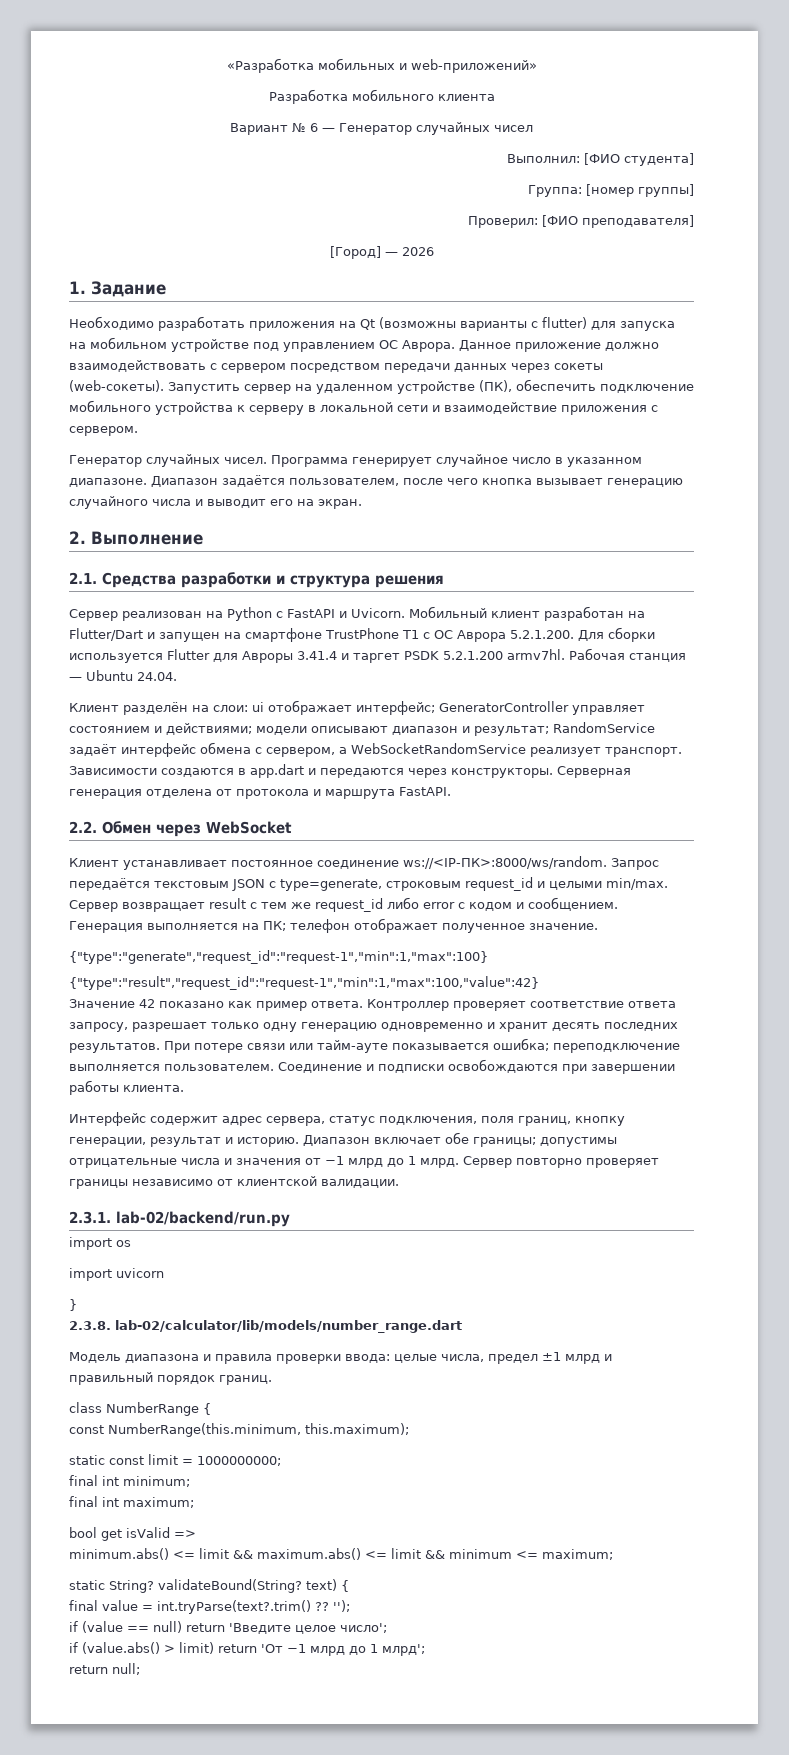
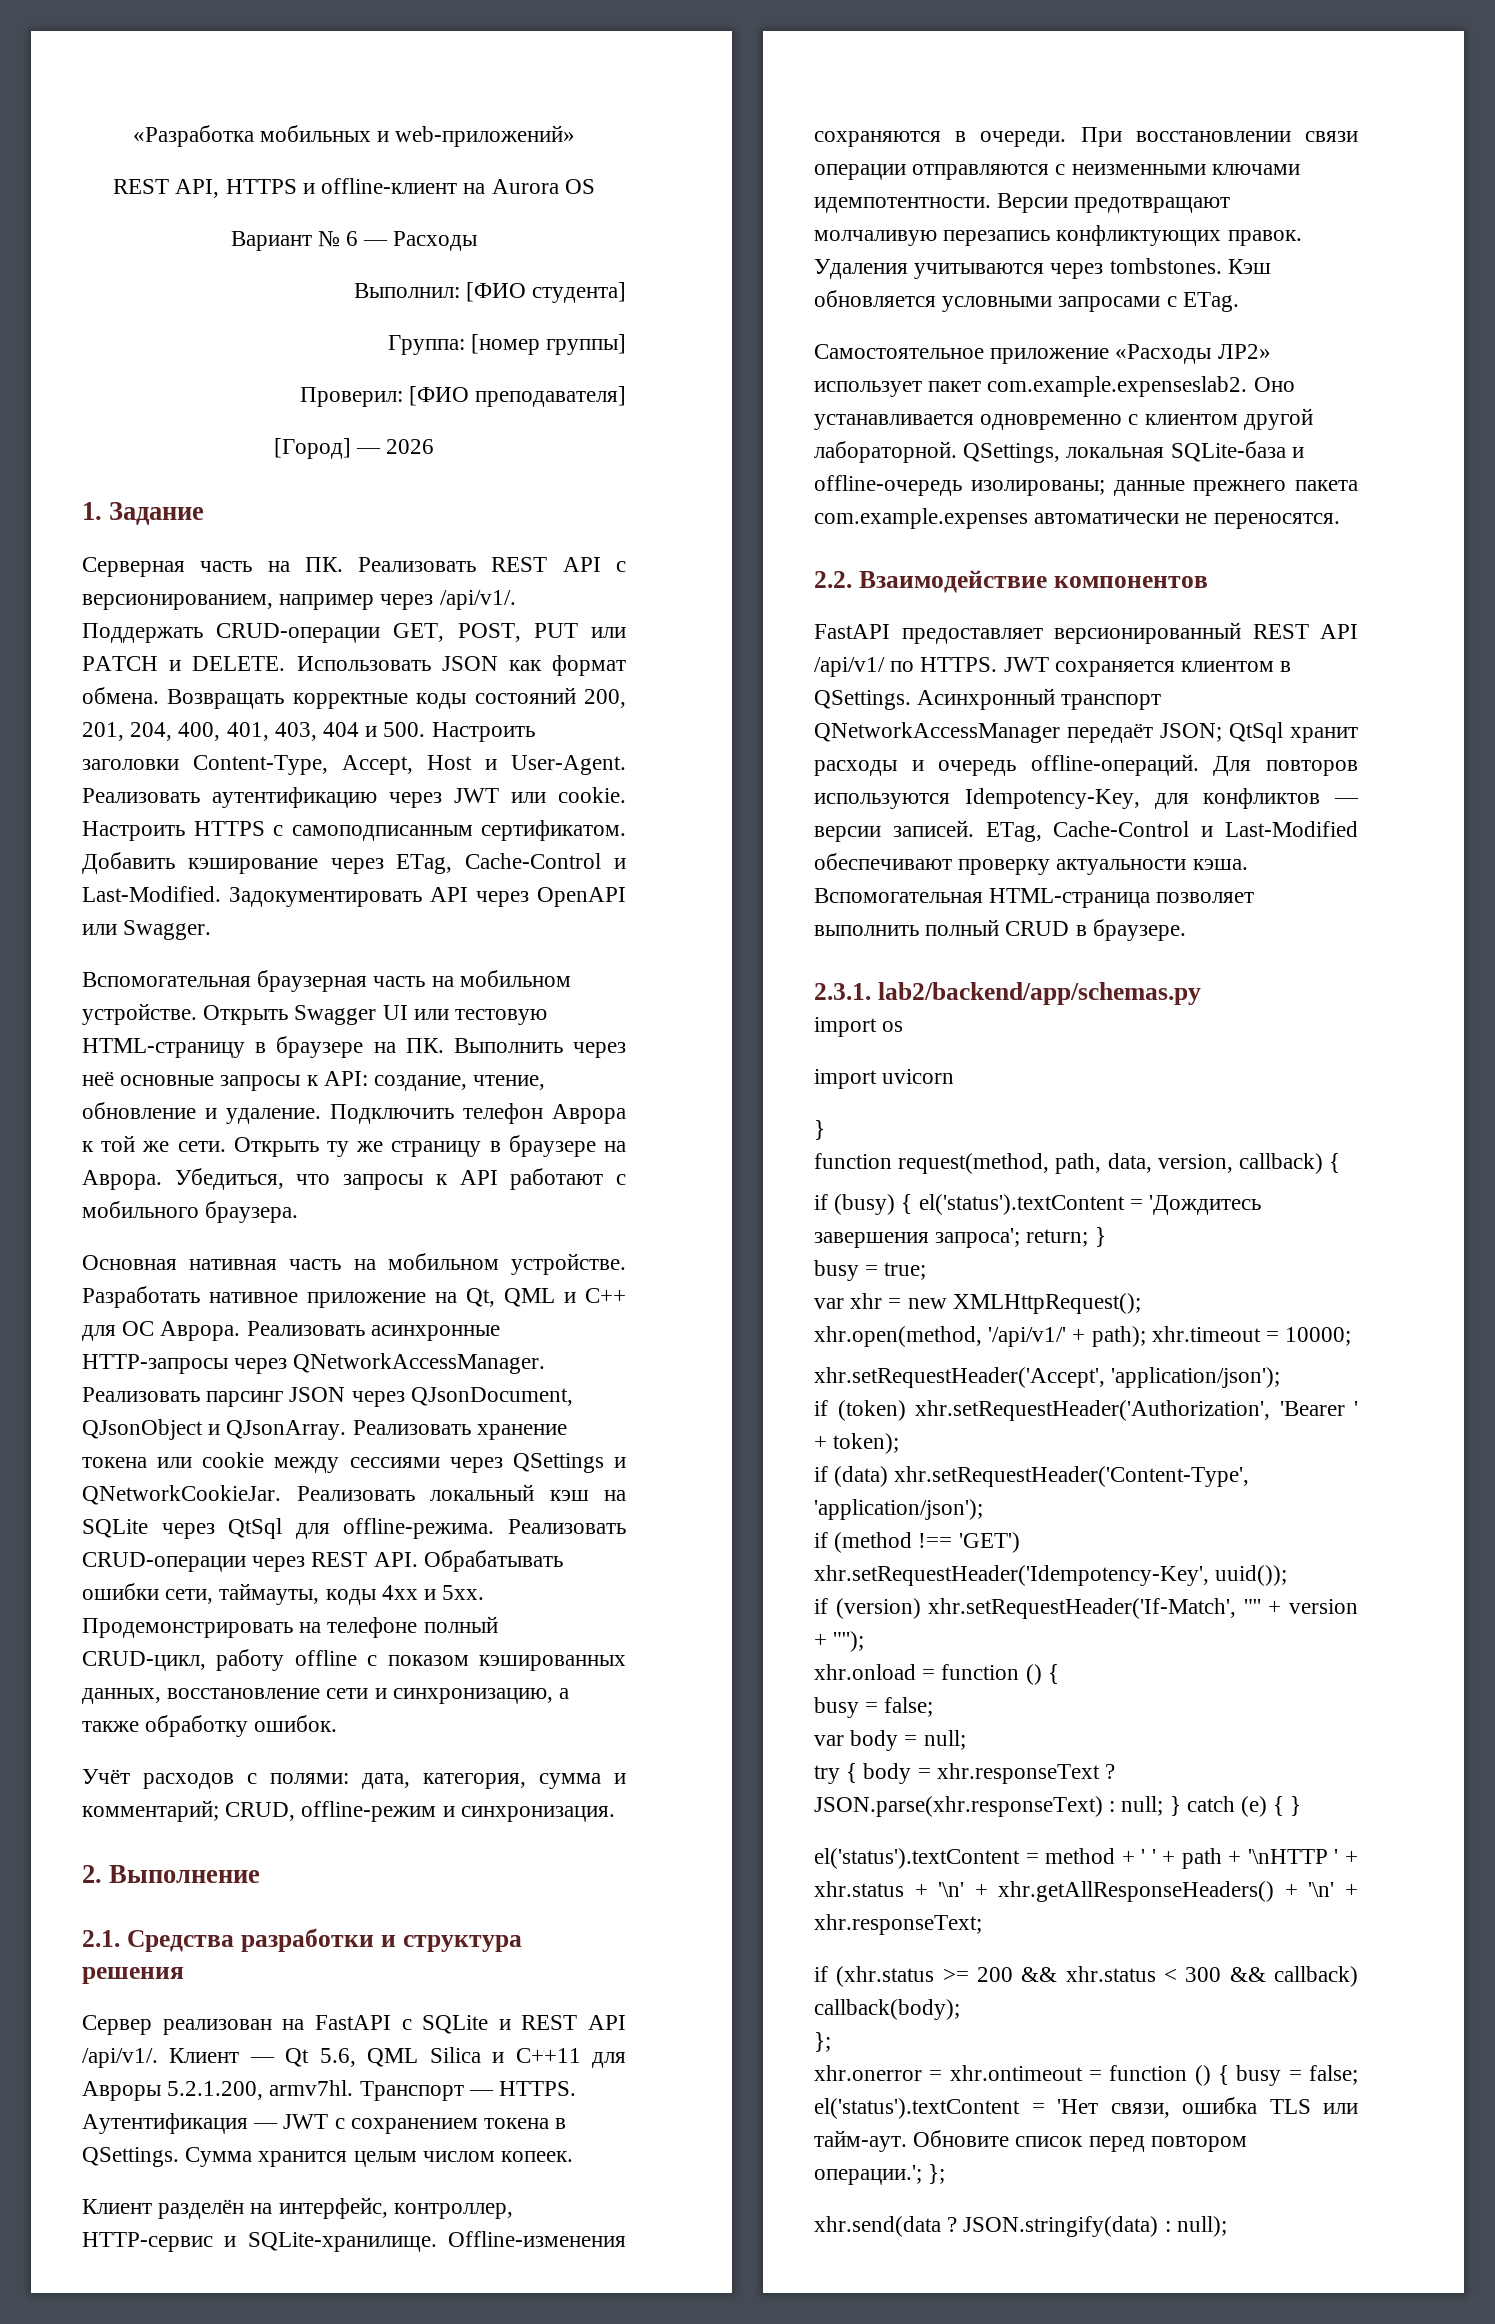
- Разработка мобильного клиента
+ REST API, HTTPS и offline-клиент на Aurora OS
- Вариант № 6 — Генератор случайных чисел
+ Вариант № 6 — Расходы
- Необходимо разработать приложения на Qt (возможны варианты с flutter) для запуска на мобильном устройстве под управлением ОС Аврора. Данное приложение должно взаимодействовать с сервером посредством передачи данных через сокеты (web-сокеты). Запустить сервер на удаленном устройстве (ПК), обеспечить подключение мобильного устройства к серверу в локальной сети и взаимодействие приложения с сервером.
- Генератор случайных чисел. Программа генерирует случайное число в указанном диапазоне. Диапазон задаётся пользователем, после чего кнопка вызывает генерацию случайного числа и выводит его на экран.
+ Серверная часть на ПК. Реализовать REST API с версионированием, например через /api/v1/. Поддержать CRUD-операции GET, POST, PUT или PATCH и DELETE. Использовать JSON как формат обмена. Возвращать корректные коды состояний 200, 201, 204, 400, 401, 403, 404 и 500. Настроить заголовки Content-Type, Accept, Host и User-Agent. Реализовать аутентификацию через JWT или cookie. Настроить HTTPS с самоподписанным сертификатом. Добавить кэширование через ETag, Cache-Control и Last-Modified. Задокументировать API через OpenAPI или Swagger.
+ Вспомогательная браузерная часть на мобильном устройстве. Открыть Swagger UI или тестовую HTML-страницу в браузере на ПК. Выполнить через неё основные запросы к API: создание, чтение, обновление и удаление. Подключить телефон Аврора к той же сети. Открыть ту же страницу в браузере на Аврора. Убедиться, что запросы к API работают с мобильного браузера.
+ Основная нативная часть на мобильном устройстве. Разработать нативное приложение на Qt, QML и C++ для ОС Аврора. Реализовать асинхронные HTTP-запросы через QNetworkAccessManager. Реализовать парсинг JSON через QJsonDocument, QJsonObject и QJsonArray. Реализовать хранение токена или cookie между сессиями через QSettings и QNetworkCookieJar. Реализовать локальный кэш на SQLite через QtSql для offline-режима. Реализовать CRUD-операции через REST API. Обрабатывать ошибки сети, таймауты, коды 4xx и 5xx. Продемонстрировать на телефоне полный CRUD-цикл, работу offline с показом кэшированных данных, восстановление сети и синхронизацию, а также обработку ошибок.
+ Учёт расходов с полями: дата, категория, сумма и комментарий; CRUD, offline-режим и синхронизация.
- Сервер реализован на Python с FastAPI и Uvicorn. Мобильный клиент разработан на Flutter/Dart и запущен на смартфоне TrustPhone T1 с ОС Аврора 5.2.1.200. Для сборки используется Flutter для Авроры 3.41.4 и таргет PSDK 5.2.1.200 armv7hl. Рабочая станция — Ubuntu 24.04.
- Клиент разделён на слои: ui отображает интерфейс; GeneratorController управляет состоянием и действиями; модели описывают диапазон и результат; RandomService задаёт интерфейс обмена с сервером, а WebSocketRandomService реализует транспорт. Зависимости создаются в app.dart и передаются через конструкторы. Серверная генерация отделена от протокола и маршрута FastAPI.
- 2.2. Обмен через WebSocket
- Клиент устанавливает постоянное соединение ws://<IP-ПК>:8000/ws/random. Запрос передаётся текстовым JSON с type=generate, строковым request_id и целыми min/max. Сервер возвращает result с тем же request_id либо error с кодом и сообщением. Генерация выполняется на ПК; телефон отображает полученное значение.
- {"type":"generate","request_id":"request-1","min":1,"max":100}
- {"type":"result","request_id":"request-1","min":1,"max":100,"value":42}
- Значение 42 показано как пример ответа. Контроллер проверяет соответствие ответа запросу, разрешает только одну генерацию одновременно и хранит десять последних результатов. При потере связи или тайм-ауте показывается ошибка; переподключение выполняется пользователем. Соединение и подписки освобождаются при завершении работы клиента.
- Интерфейс содержит адрес сервера, статус подключения, поля границ, кнопку генерации, результат и историю. Диапазон включает обе границы; допустимы отрицательные числа и значения от −1 млрд до 1 млрд. Сервер повторно проверяет границы независимо от клиентской валидации.
+ Сервер реализован на FastAPI с SQLite и REST API /api/v1/. Клиент — Qt 5.6, QML Silica и C++11 для Авроры 5.2.1.200, armv7hl. Транспорт — HTTPS. Аутентификация — JWT с сохранением токена в QSettings. Сумма хранится целым числом копеек.
+ Клиент разделён на интерфейс, контроллер, HTTP-сервис и SQLite-хранилище. Offline-изменения сохраняются в очереди. При восстановлении связи операции отправляются с неизменными ключами идемпотентности. Версии предотвращают молчаливую перезапись конфликтующих правок. Удаления учитываются через tombstones. Кэш обновляется условными запросами с ETag.
+ Самостоятельное приложение «Расходы ЛР2» использует пакет com.example.expenseslab2. Оно устанавливается одновременно с клиентом другой лабораторной. QSettings, локальная SQLite-база и offline-очередь изолированы; данные прежнего пакета com.example.expenses автоматически не переносятся.
+ 2.2. Взаимодействие компонентов
+ FastAPI предоставляет версионированный REST API /api/v1/ по HTTPS. JWT сохраняется клиентом в QSettings. Асинхронный транспорт QNetworkAccessManager передаёт JSON; QtSql хранит расходы и очередь offline-операций. Для повторов используются Idempotency-Key, для конфликтов — версии записей. ETag, Cache-Control и Last-Modified обеспечивают проверку актуальности кэша. Вспомогательная HTML-страница позволяет выполнить полный CRUD в браузере.
- 2.3.1. lab-02/backend/run.py
+ 2.3.1. lab2/backend/app/schemas.py
- 2.3.8. lab-02/calculator/lib/models/number_range.dart
- Модель диапазона и правила проверки ввода: целые числа, предел ±1 млрд и правильный порядок границ.
- class NumberRange {
- const NumberRange(this.minimum, this.maximum);
- static const limit = 1000000000;
- final int minimum;
- final int maximum;
- bool get isValid =>
- minimum.abs() <= limit && maximum.abs() <= limit && minimum <= maximum;
- static String? validateBound(String? text) {
- final value = int.tryParse(text?.trim() ?? '');
- if (value == null) return 'Введите целое число';
- if (value.abs() > limit) return 'От −1 млрд до 1 млрд';
- return null;
+ function request(method, path, data, version, callback) {
+ if (busy) { el('status').textContent = 'Дождитесь завершения запроса'; return; }
+ busy = true;
+ var xhr = new XMLHttpRequest();
+ xhr.open(method, '/api/v1/' + path); xhr.timeout = 10000;
+ xhr.setRequestHeader('Accept', 'application/json');
+ if (token) xhr.setRequestHeader('Authorization', 'Bearer ' + token);
+ if (data) xhr.setRequestHeader('Content-Type', 'application/json');
+ if (method !== 'GET') xhr.setRequestHeader('Idempotency-Key', uuid());
+ if (version) xhr.setRequestHeader('If-Match', '"' + version + '"');
+ xhr.onload = function () {
+ busy = false;
+ var body = null;
+ try { body = xhr.responseText ? JSON.parse(xhr.responseText) : null; } catch (e) { }
+ el('status').textContent = method + ' ' + path + '\nHTTP ' + xhr.status + '\n' + xhr.getAllResponseHeaders() + '\n' + xhr.responseText;
+ if (xhr.status >= 200 && xhr.status < 300 && callback) callback(body);
+ };
+ xhr.onerror = xhr.ontimeout = function () { busy = false; el('status').textContent = 'Нет связи, ошибка TLS или тайм-аут. Обновите список перед повтором операции.'; };
+ xhr.send(data ? JSON.stringify(data) : null);

